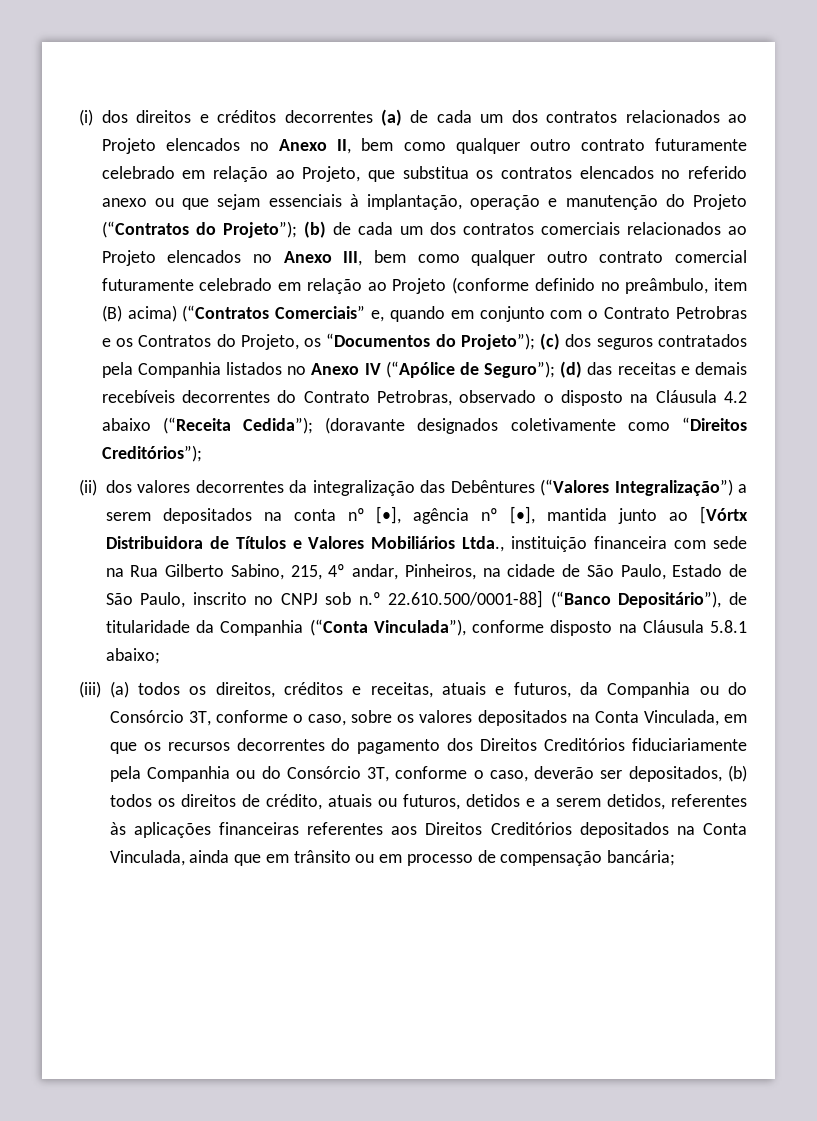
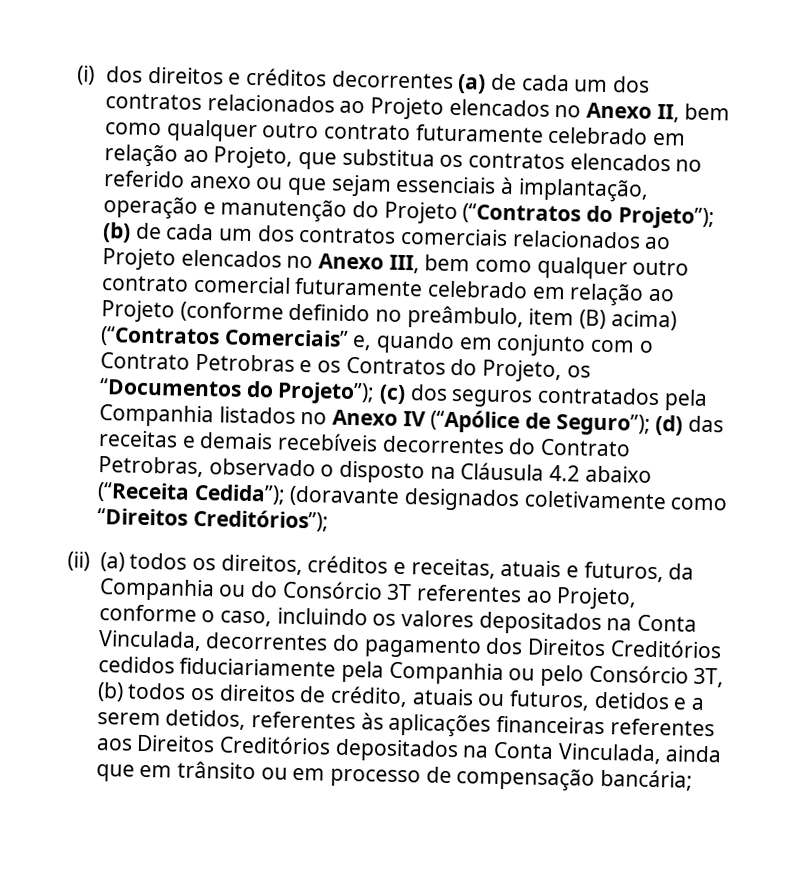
- (ii) dos valores decorrentes da integralização das Debêntures (“Valores Integralização”) a serem depositados na conta nº [•], agência nº [•], mantida junto ao [Vórtx Distribuidora de Títulos e Valores Mobiliários Ltda., instituição financeira com sede na Rua Gilberto Sabino, 215, 4º andar, Pinheiros, na cidade de São Paulo, Estado de São Paulo, inscrito no CNPJ sob n.º 22.610.500/0001-88] (“Banco Depositário”), de titularidade da Companhia (“Conta Vinculada”), conforme disposto na Cláusula 5.8.1 abaixo;
- (iii) (a) todos os direitos, créditos e receitas, atuais e futuros, da Companhia ou do Consórcio 3T, conforme o caso, sobre os valores depositados na Conta Vinculada, em que os recursos decorrentes do pagamento dos Direitos Creditórios fiduciariamente pela Companhia ou do Consórcio 3T, conforme o caso, deverão ser depositados, (b) todos os direitos de crédito, atuais ou futuros, detidos e a serem detidos, referentes às aplicações financeiras referentes aos Direitos Creditórios depositados na Conta Vinculada, ainda que em trânsito ou em processo de compensação bancária;
+ (ii) (a) todos os direitos, créditos e receitas, atuais e futuros, da Companhia ou do Consórcio 3T referentes ao Projeto, conforme o caso, incluindo os valores depositados na Conta Vinculada, decorrentes do pagamento dos Direitos Creditórios cedidos fiduciariamente pela Companhia ou pelo Consórcio 3T, (b) todos os direitos de crédito, atuais ou futuros, detidos e a serem detidos, referentes às aplicações financeiras referentes aos Direitos Creditórios depositados na Conta Vinculada, ainda que em trânsito ou em processo de compensação bancária;

